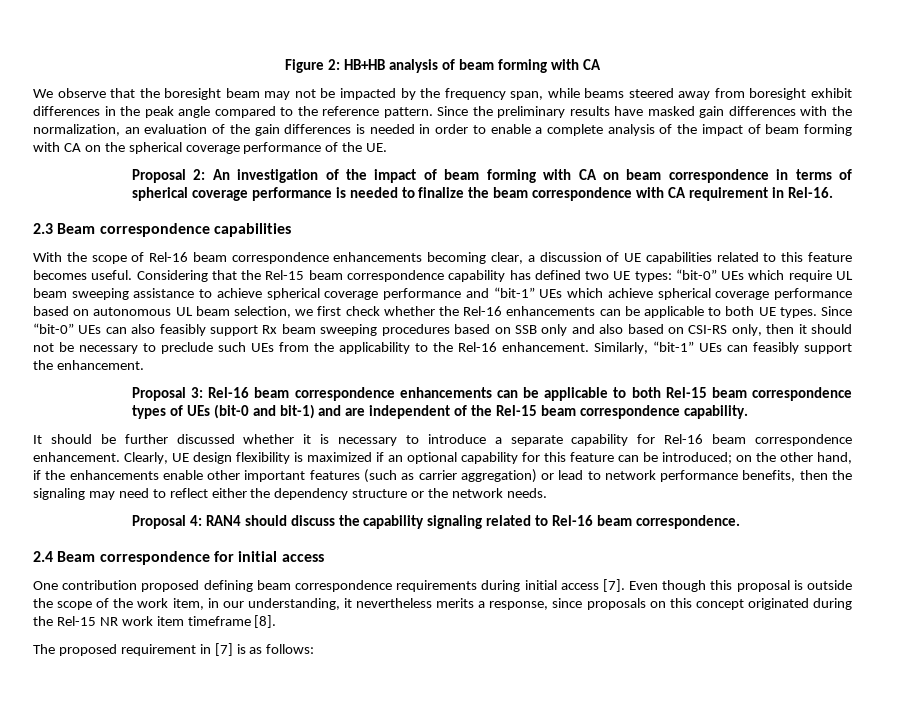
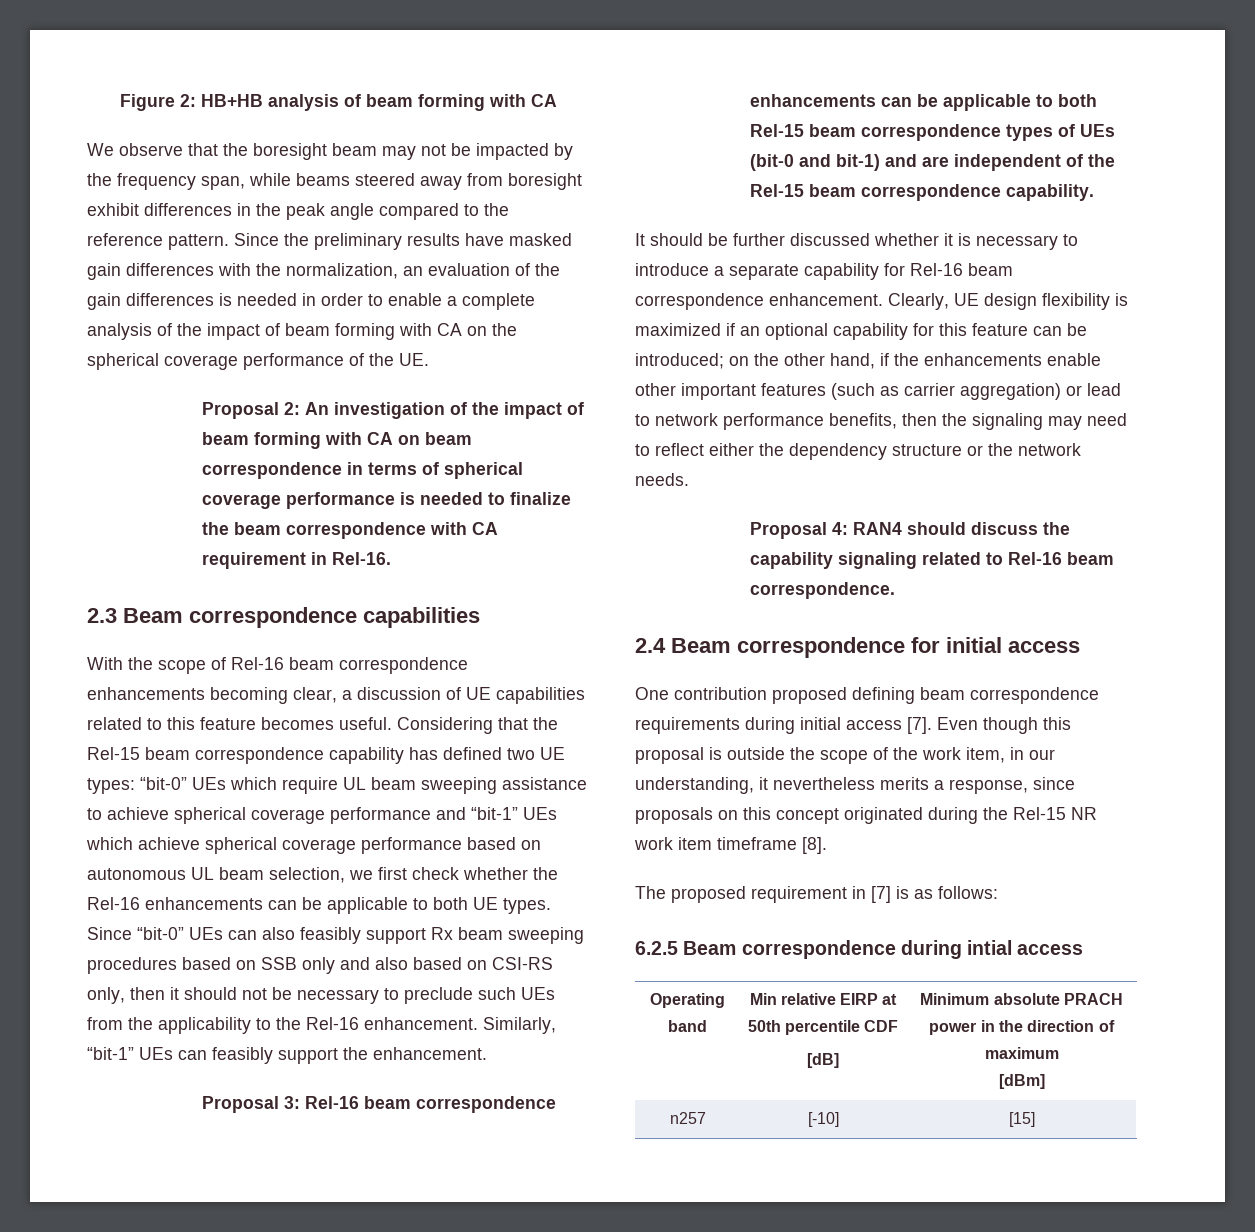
+ 6.2.5 Beam correspondence during intial access
+ Operating band | Min relative EIRP at 50th percentile CDF
+ [dB] | Minimum absolute PRACH power in the direction of maximum
+ [dBm]
+ n257 | [-10] | [15]

